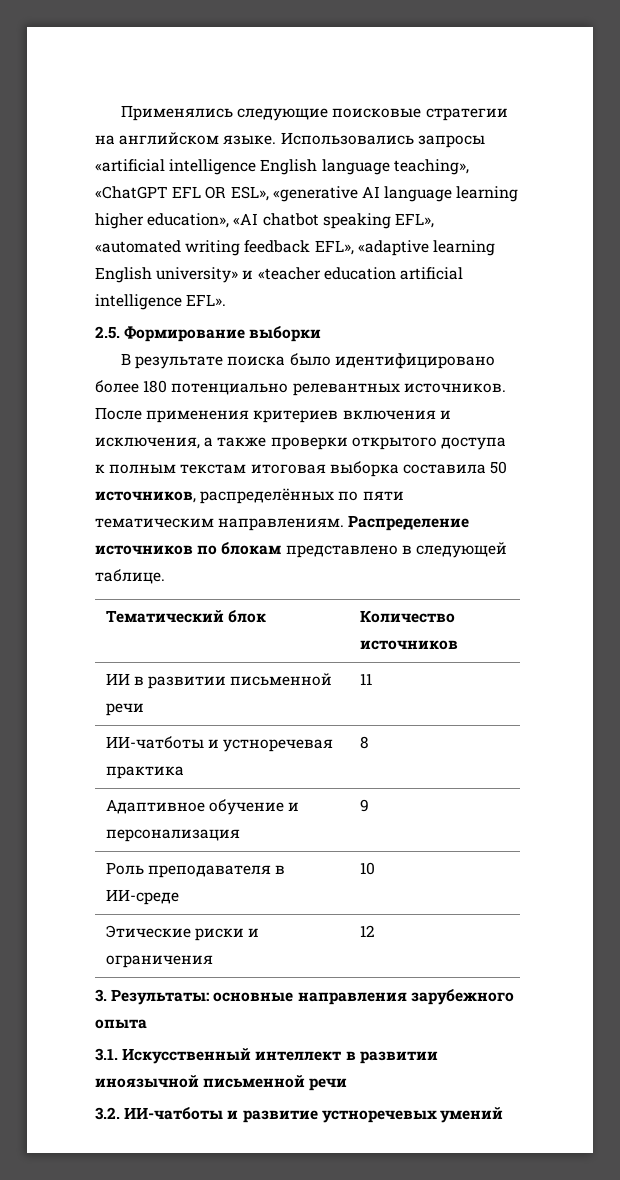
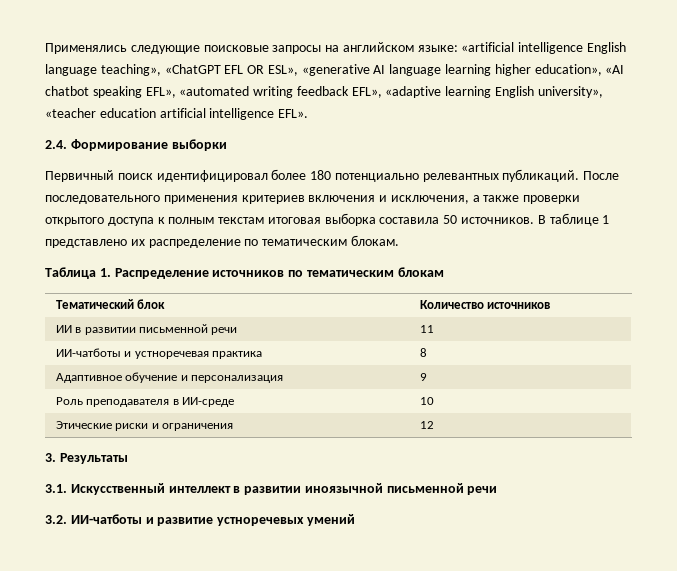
- Применялись следующие поисковые стратегии на английском языке. Использовались запросы «artificial intelligence English language teaching», «ChatGPT EFL OR ESL», «generative AI language learning higher education», «AI chatbot speaking EFL», «automated writing feedback EFL», «adaptive learning English university» и «teacher education artificial intelligence EFL».
+ Применялись следующие поисковые запросы на английском языке: «artificial intelligence English language teaching», «ChatGPT EFL OR ESL», «generative AI language learning higher education», «AI chatbot speaking EFL», «automated writing feedback EFL», «adaptive learning English university», «teacher education artificial intelligence EFL».
- 2.5. Формирование выборки
+ 2.4. Формирование выборки
- В результате поиска было идентифицировано более 180 потенциально релевантных источников. После применения критериев включения и исключения, а также проверки открытого доступа к полным текстам итоговая выборка составила 50 источников, распределённых по пяти тематическим направлениям. Распределение источников по блокам представлено в следующей таблице.
+ Первичный поиск идентифицировал более 180 потенциально релевантных публикаций. После последовательного применения критериев включения и исключения, а также проверки открытого доступа к полным текстам итоговая выборка составила 50 источников. В таблице 1 представлено их распределение по тематическим блокам.
+ Таблица 1. Распределение источников по тематическим блокам
- 3. Результаты: основные направления зарубежного опыта
+ 3. Результаты

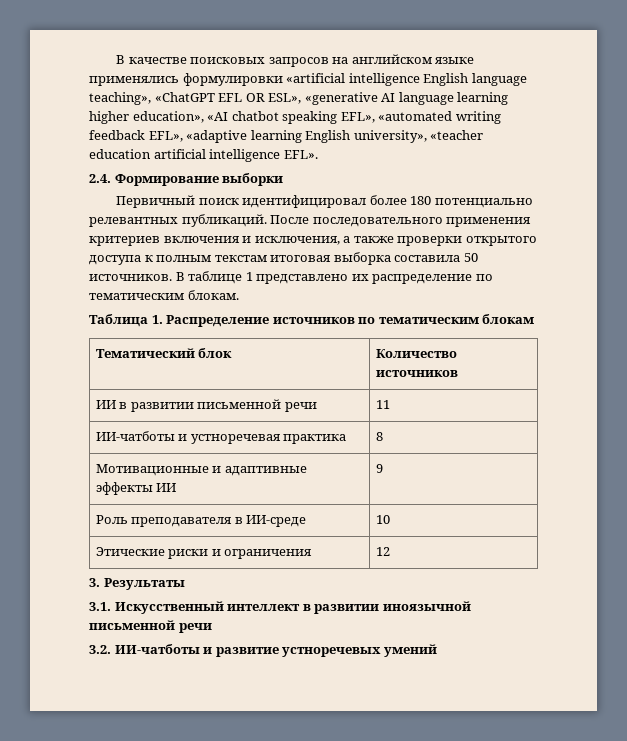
- Применялись следующие поисковые запросы на английском языке: «artificial intelligence English language teaching», «ChatGPT EFL OR ESL», «generative AI language learning higher education», «AI chatbot speaking EFL», «automated writing feedback EFL», «adaptive learning English university», «teacher education artificial intelligence EFL».
+ В качестве поисковых запросов на английском языке применялись формулировки «artificial intelligence English language teaching», «ChatGPT EFL OR ESL», «generative AI language learning higher education», «AI chatbot speaking EFL», «automated writing feedback EFL», «adaptive learning English university», «teacher education artificial intelligence EFL».
- Адаптивное обучение и персонализация | 9
+ Мотивационные и адаптивные эффекты ИИ | 9

